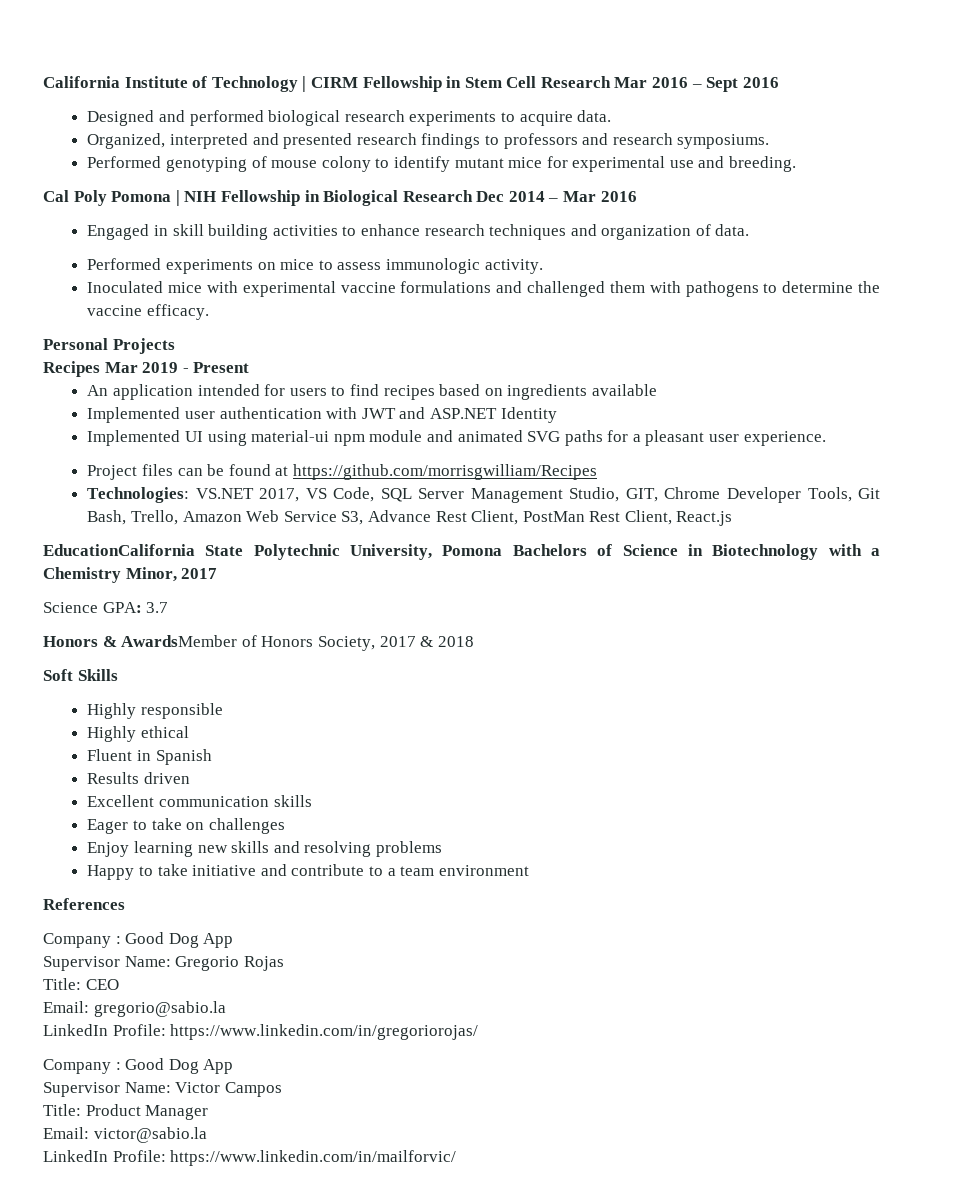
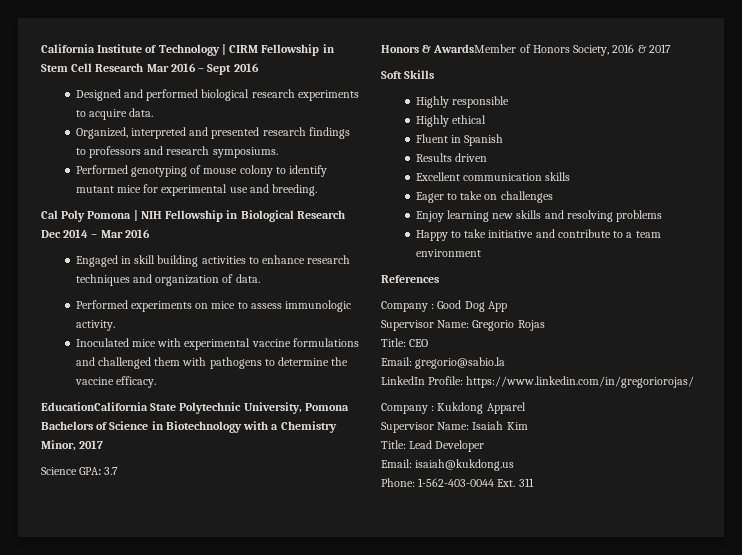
- Personal Projects
- Recipes Mar 2019 - Present
- An application intended for users to find recipes based on ingredients available
- Implemented user authentication with JWT and ASP.NET Identity
- Implemented UI using material-ui npm module and animated SVG paths for a pleasant user experience.
- Project files can be found at https://github.com/morrisgwilliam/Recipes
- Technologies: VS.NET 2017, VS Code, SQL Server Management Studio, GIT, Chrome Developer Tools, Git Bash, Trello, Amazon Web Service S3, Advance Rest Client, PostMan Rest Client, React.js
- Honors & AwardsMember of Honors Society, 2017 & 2018
+ Honors & AwardsMember of Honors Society, 2016 & 2017
  LinkedIn Profile: https://www.linkedin.com/in/gregoriorojas/
- Company : Good Dog App
- Supervisor Name: Victor Campos
- Title: Product Manager
- Email: victor@sabio.la
- LinkedIn Profile: https://www.linkedin.com/in/mailforvic/
+ Company : Kukdong Apparel
+ Supervisor Name: Isaiah Kim
+ Title: Lead Developer
+ Email: isaiah@kukdong.us
+ Phone: 1-562-403-0044 Ext. 311

